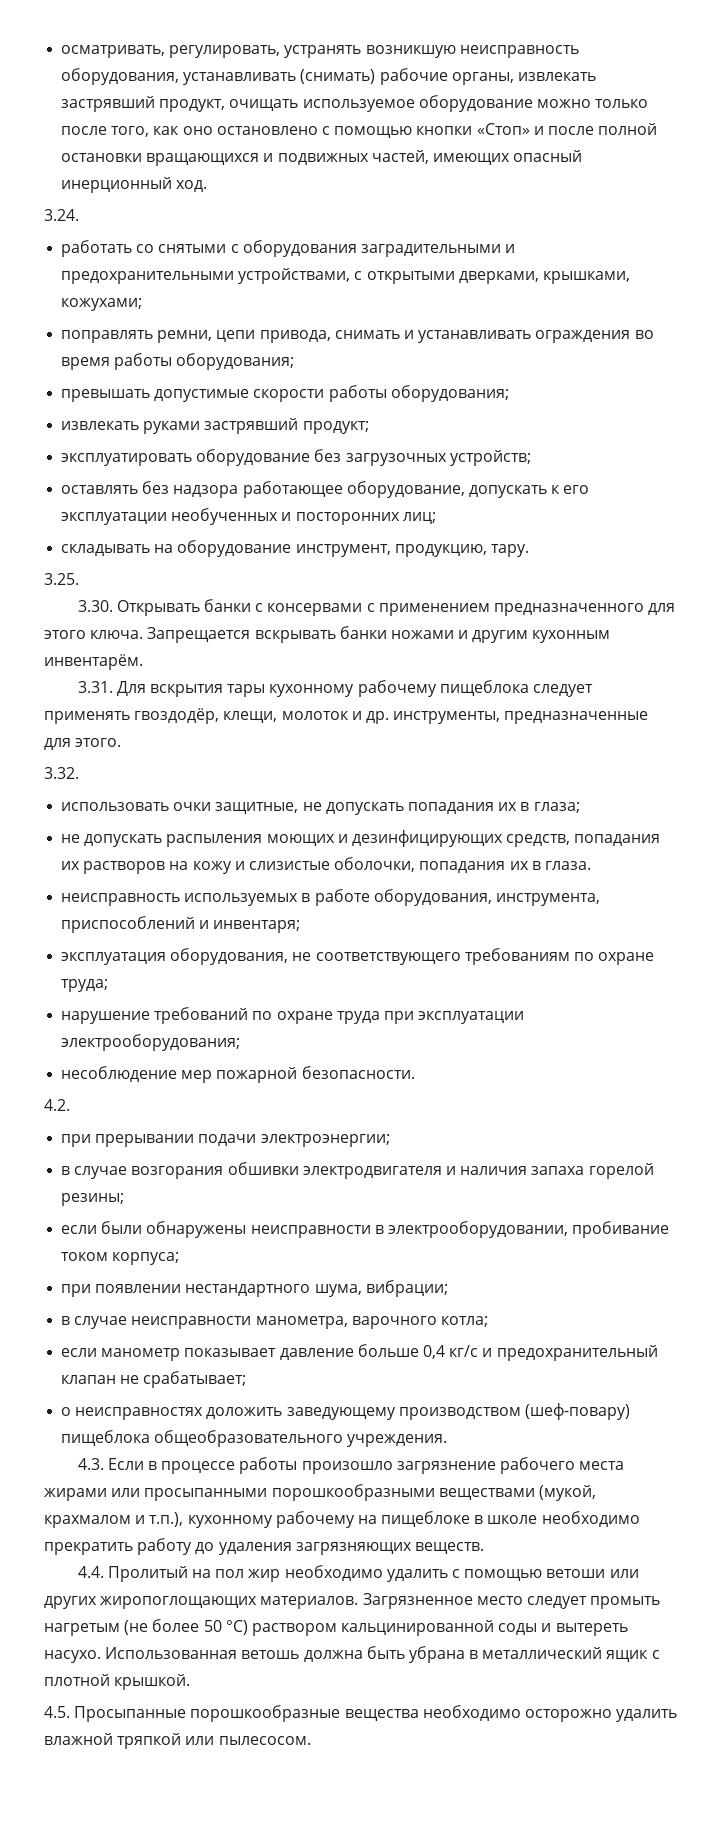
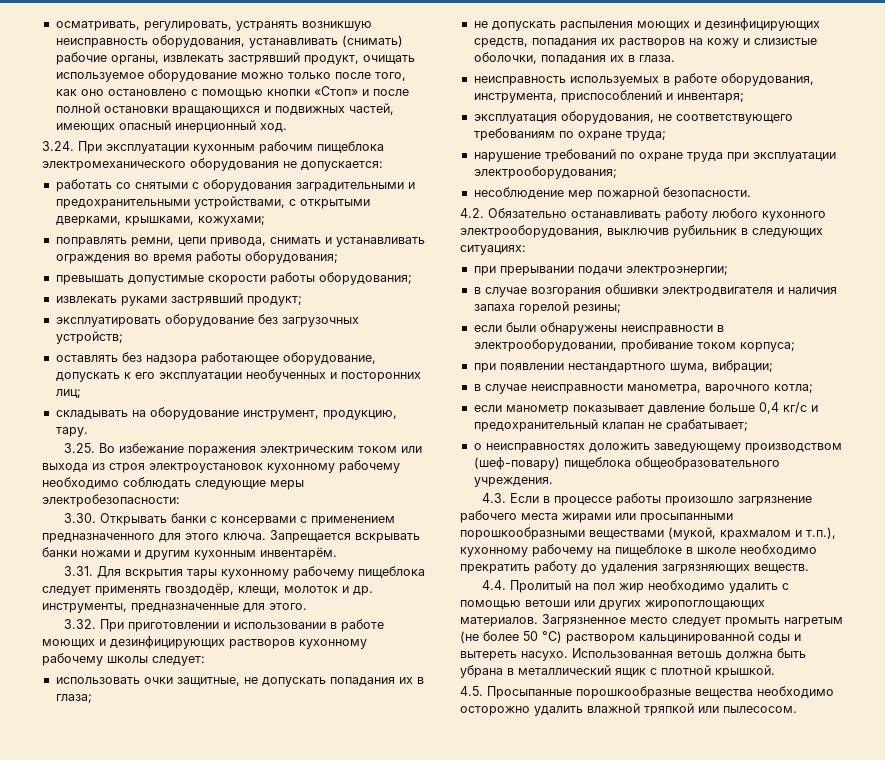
- 3.24.
+ 3.24. При эксплуатации кухонным рабочим пищеблока электромеханического оборудования не допускается:
- 3.25.
+ 3.25. Во избежание поражения электрическим током или выхода из строя электроустановок кухонному рабочему необходимо соблюдать следующие меры электробезопасности:
- 3.32.
+ 3.32. При приготовлении и использовании в работе моющих и дезинфицирующих растворов кухонному рабочему школы следует:
- 4.2.
+ 4.2. Обязательно останавливать работу любого кухонного электрооборудования, выключив рубильник в следующих ситуациях:

